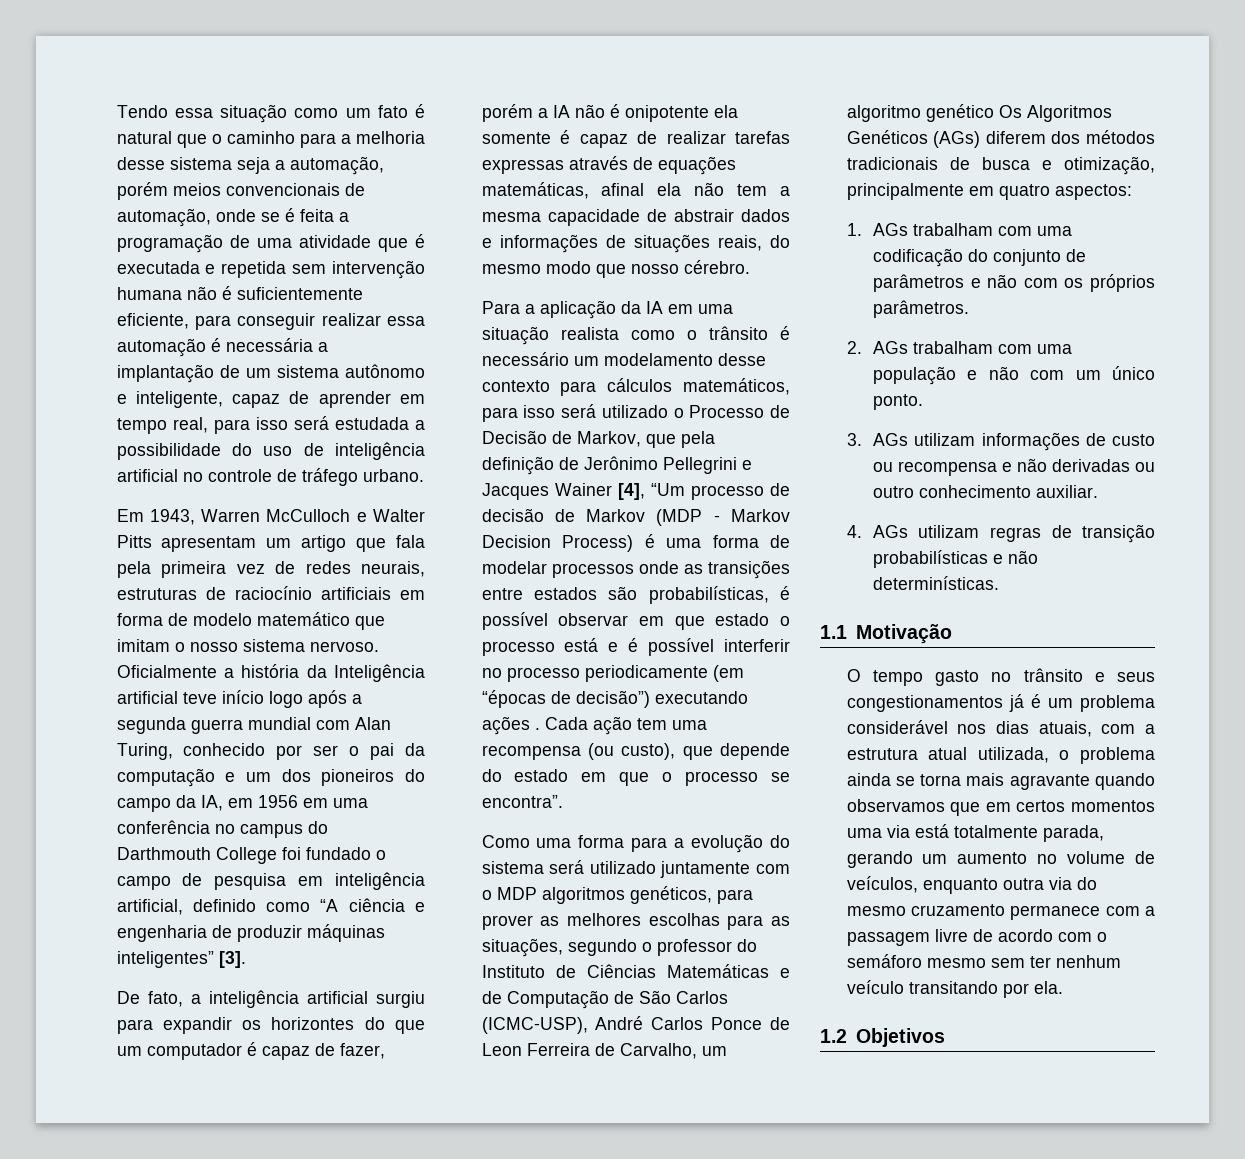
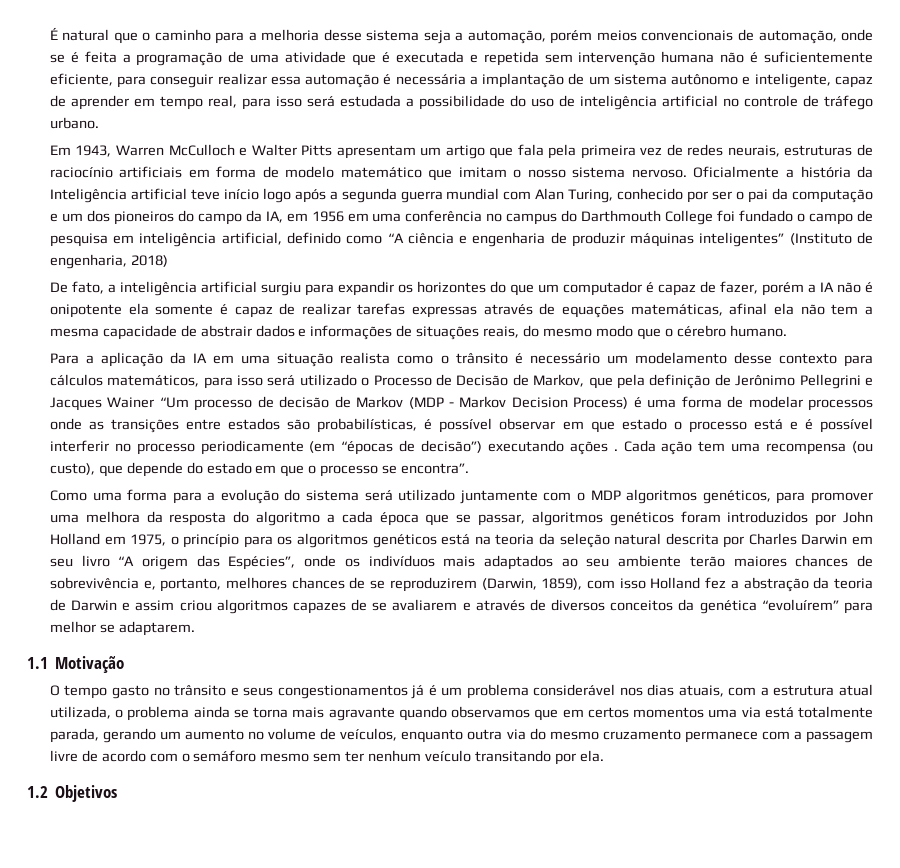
- Tendo essa situação como um fato é natural que o caminho para a melhoria desse sistema seja a automação, porém meios convencionais de automação, onde se é feita a programação de uma atividade que é executada e repetida sem intervenção humana não é suficientemente eficiente, para conseguir realizar essa automação é necessária a implantação de um sistema autônomo e inteligente, capaz de aprender em tempo real, para isso será estudada a possibilidade do uso de inteligência artificial no controle de tráfego urbano.
+ É natural que o caminho para a melhoria desse sistema seja a automação, porém meios convencionais de automação, onde se é feita a programação de uma atividade que é executada e repetida sem intervenção humana não é suficientemente eficiente, para conseguir realizar essa automação é necessária a implantação de um sistema autônomo e inteligente, capaz de aprender em tempo real, para isso será estudada a possibilidade do uso de inteligência artificial no controle de tráfego urbano.
- Oficialmente a história da Inteligência artificial teve início logo após a segunda guerra mundial com Alan Turing, conhecido por ser o pai da computação e um dos pioneiros do campo da IA, em 1956 em uma conferência no campus do Darthmouth College foi fundado o campo de pesquisa em inteligência artificial, definido como “A ciência e engenharia de produzir máquinas inteligentes” [3].
+ Oficialmente a história da Inteligência artificial teve início logo após a segunda guerra mundial com Alan Turing, conhecido por ser o pai da computação e um dos pioneiros do campo da IA, em 1956 em uma conferência no campus do Darthmouth College foi fundado o campo de pesquisa em inteligência artificial, definido como “A ciência e engenharia de produzir máquinas inteligentes” (Instituto de engenharia, 2018)
- De fato, a inteligência artificial surgiu para expandir os horizontes do que um computador é capaz de fazer, porém a IA não é onipotente ela somente é capaz de realizar tarefas expressas através de equações matemáticas, afinal ela não tem a mesma capacidade de abstrair dados e informações de situações reais, do mesmo modo que nosso cérebro.
+ De fato, a inteligência artificial surgiu para expandir os horizontes do que um computador é capaz de fazer, porém a IA não é onipotente ela somente é capaz de realizar tarefas expressas através de equações matemáticas, afinal ela não tem a mesma capacidade de abstrair dados e informações de situações reais, do mesmo modo que o cérebro humano.
- Para a aplicação da IA em uma situação realista como o trânsito é necessário um modelamento desse contexto para cálculos matemáticos, para isso será utilizado o Processo de Decisão de Markov, que pela definição de Jerônimo Pellegrini e Jacques Wainer [4], “Um processo de decisão de Markov (MDP - Markov Decision Process) é uma forma de modelar processos onde as transições entre estados são probabilísticas, é possível observar em que estado o processo está e é possível interferir no processo periodicamente (em “épocas de decisão”) executando ações .
+ Para a aplicação da IA em uma situação realista como o trânsito é necessário um modelamento desse contexto para cálculos matemáticos, para isso será utilizado o Processo de Decisão de Markov, que pela definição de Jerônimo Pellegrini e Jacques Wainer “Um processo de decisão de Markov (MDP - Markov Decision Process) é uma forma de modelar processos onde as transições entre estados são probabilísticas, é possível observar em que estado o processo está e é possível interferir no processo periodicamente (em “épocas de decisão”) executando ações .
- Como uma forma para a evolução do sistema será utilizado juntamente com o MDP algoritmos genéticos, para prover as melhores escolhas para as situações, segundo o professor do Instituto de Ciências Matemáticas e de Computação de São Carlos (ICMC-USP), André Carlos Ponce de Leon Ferreira de Carvalho, um algoritmo genético Os Algoritmos Genéticos (AGs) diferem dos métodos tradicionais de busca e otimização, principalmente em quatro aspectos:
- 1. AGs trabalham com uma codificação do conjunto de parâmetros e não com os próprios parâmetros.
- 2. AGs trabalham com uma população e não com um único ponto.
- 3. AGs utilizam informações de custo ou recompensa e não derivadas ou outro conhecimento auxiliar.
- 4. AGs utilizam regras de transição probabilísticas e não determinísticas.
+ Como uma forma para a evolução do sistema será utilizado juntamente com o MDP algoritmos genéticos, para promover uma melhora da resposta do algoritmo a cada época que se passar, algoritmos genéticos foram introduzidos por John Holland em 1975, o princípio para os algoritmos genéticos está na teoria da seleção natural descrita por Charles Darwin em seu livro “A origem das Espécies”, onde os indivíduos mais adaptados ao seu ambiente terão maiores chances de sobrevivência e, portanto, melhores chances de se reproduzirem (Darwin, 1859), com isso Holland fez a abstração da teoria de Darwin e assim criou algoritmos capazes de se avaliarem e através de diversos conceitos da genética “evoluírem” para melhor se adaptarem.

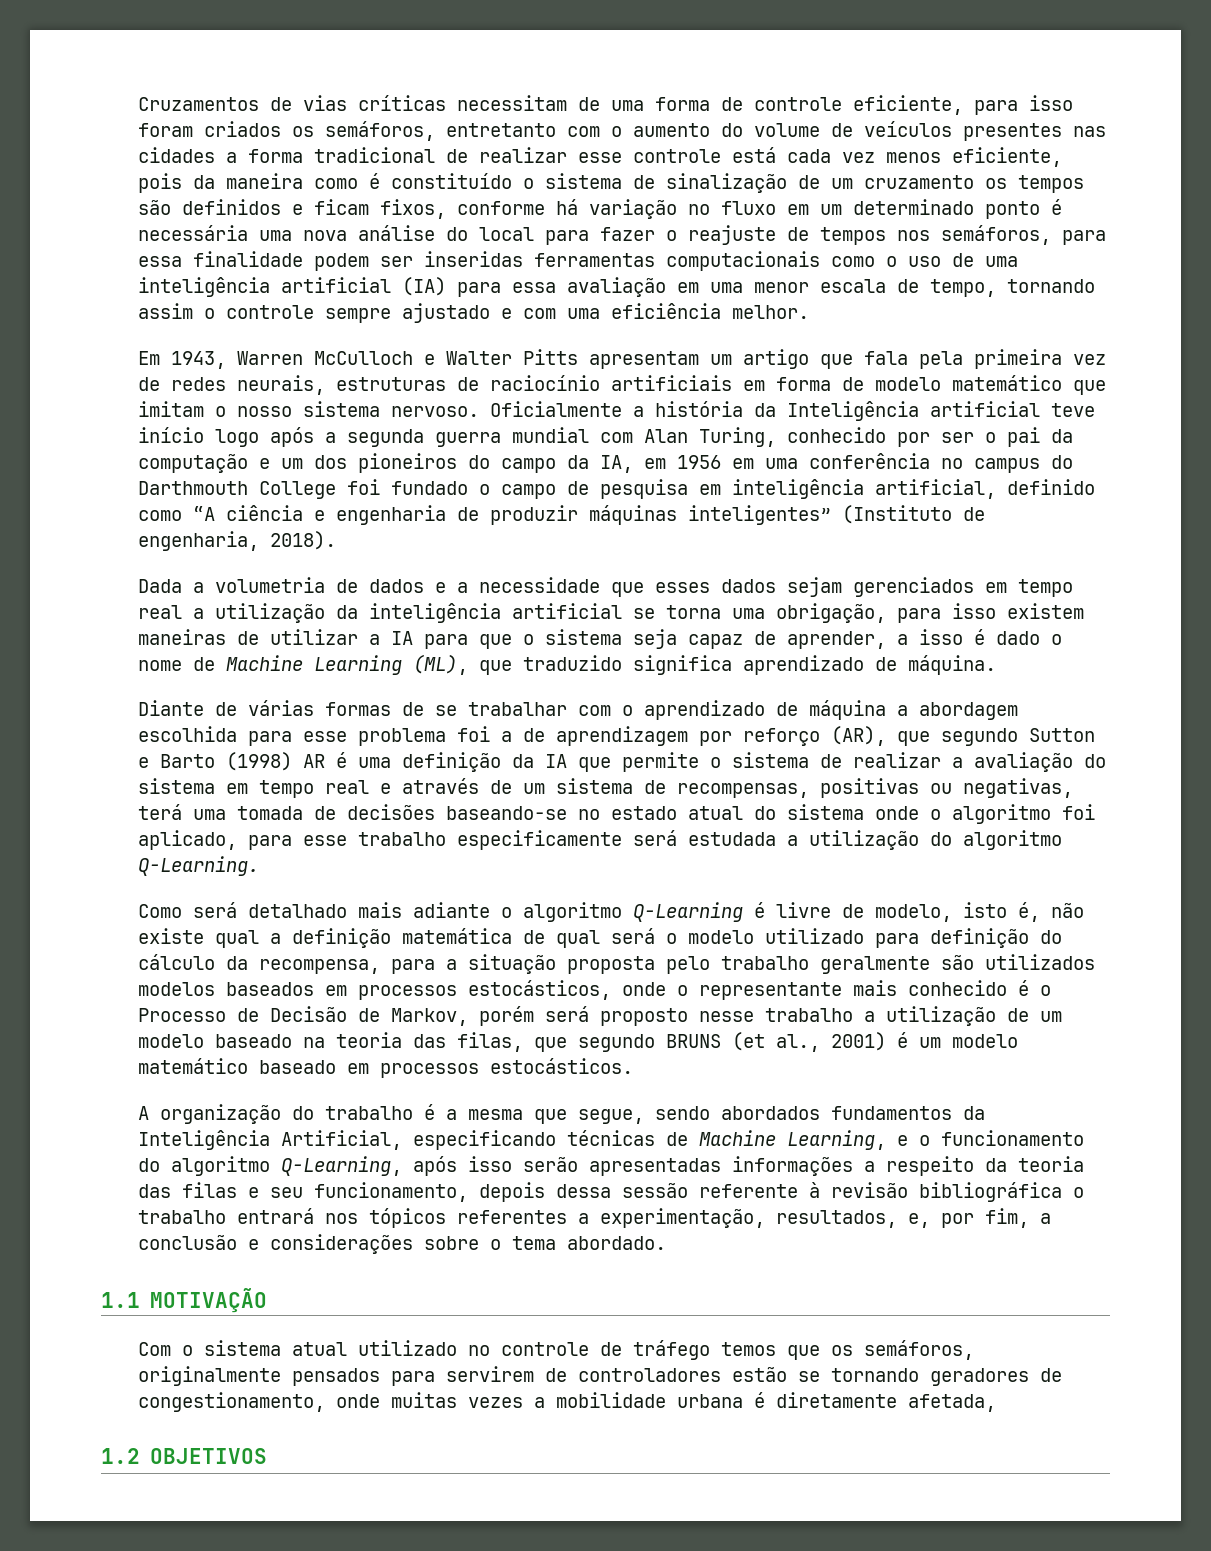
- É natural que o caminho para a melhoria desse sistema seja a automação, porém meios convencionais de automação, onde se é feita a programação de uma atividade que é executada e repetida sem intervenção humana não é suficientemente eficiente, para conseguir realizar essa automação é necessária a implantação de um sistema autônomo e inteligente, capaz de aprender em tempo real, para isso será estudada a possibilidade do uso de inteligência artificial no controle de tráfego urbano.
+ Cruzamentos de vias críticas necessitam de uma forma de controle eficiente, para isso foram criados os semáforos, entretanto com o aumento do volume de veículos presentes nas cidades a forma tradicional de realizar esse controle está cada vez menos eficiente, pois da maneira como é constituído o sistema de sinalização de um cruzamento os tempos são definidos e ficam fixos, conforme há variação no fluxo em um determinado ponto é necessária uma nova análise do local para fazer o reajuste de tempos nos semáforos, para essa finalidade podem ser inseridas ferramentas computacionais como o uso de uma inteligência artificial (IA) para essa avaliação em uma menor escala de tempo, tornando assim o controle sempre ajustado e com uma eficiência melhor.
- Oficialmente a história da Inteligência artificial teve início logo após a segunda guerra mundial com Alan Turing, conhecido por ser o pai da computação e um dos pioneiros do campo da IA, em 1956 em uma conferência no campus do Darthmouth College foi fundado o campo de pesquisa em inteligência artificial, definido como “A ciência e engenharia de produzir máquinas inteligentes” (Instituto de engenharia, 2018)
- De fato, a inteligência artificial surgiu para expandir os horizontes do que um computador é capaz de fazer, porém a IA não é onipotente ela somente é capaz de realizar tarefas expressas através de equações matemáticas, afinal ela não tem a mesma capacidade de abstrair dados e informações de situações reais, do mesmo modo que o cérebro humano.
- Para a aplicação da IA em uma situação realista como o trânsito é necessário um modelamento desse contexto para cálculos matemáticos, para isso será utilizado o Processo de Decisão de Markov, que pela definição de Jerônimo Pellegrini e Jacques Wainer “Um processo de decisão de Markov (MDP - Markov Decision Process) é uma forma de modelar processos onde as transições entre estados são probabilísticas, é possível observar em que estado o processo está e é possível interferir no processo periodicamente (em “épocas de decisão”) executando ações . Cada ação tem uma recompensa (ou custo), que depende do estado em que o processo se encontra”.
- Como uma forma para a evolução do sistema será utilizado juntamente com o MDP algoritmos genéticos, para promover uma melhora da resposta do algoritmo a cada época que se passar, algoritmos genéticos foram introduzidos por John Holland em 1975, o princípio para os algoritmos genéticos está na teoria da seleção natural descrita por Charles Darwin em seu livro “A origem das Espécies”, onde os indivíduos mais adaptados ao seu ambiente terão maiores chances de sobrevivência e, portanto, melhores chances de se reproduzirem (Darwin, 1859), com isso Holland fez a abstração da teoria de Darwin e assim criou algoritmos capazes de se avaliarem e através de diversos conceitos da genética “evoluírem” para melhor se adaptarem.
- 1.1 Motivação
- O tempo gasto no trânsito e seus congestionamentos já é um problema considerável nos dias atuais, com a estrutura atual utilizada, o problema ainda se torna mais agravante quando observamos que em certos momentos uma via está totalmente parada, gerando um aumento no volume de veículos, enquanto outra via do mesmo cruzamento permanece com a passagem livre de acordo com o semáforo mesmo sem ter nenhum veículo transitando por ela.
+ Oficialmente a história da Inteligência artificial teve início logo após a segunda guerra mundial com Alan Turing, conhecido por ser o pai da computação e um dos pioneiros do campo da IA, em 1956 em uma conferência no campus do Darthmouth College foi fundado o campo de pesquisa em inteligência artificial, definido como “A ciência e engenharia de produzir máquinas inteligentes” (Instituto de engenharia, 2018).
+ Dada a volumetria de dados e a necessidade que esses dados sejam gerenciados em tempo real a utilização da inteligência artificial se torna uma obrigação, para isso existem maneiras de utilizar a IA para que o sistema seja capaz de aprender, a isso é dado o nome de Machine Learning (ML), que traduzido significa aprendizado de máquina.
+ Diante de várias formas de se trabalhar com o aprendizado de máquina a abordagem escolhida para esse problema foi a de aprendizagem por reforço (AR), que segundo Sutton e Barto (1998) AR é uma definição da IA que permite o sistema de realizar a avaliação do sistema em tempo real e através de um sistema de recompensas, positivas ou negativas, terá uma tomada de decisões baseando-se no estado atual do sistema onde o algoritmo foi aplicado, para esse trabalho especificamente será estudada a utilização do algoritmo Q-Learning.
+ Como será detalhado mais adiante o algoritmo Q-Learning é livre de modelo, isto é, não existe qual a definição matemática de qual será o modelo utilizado para definição do cálculo da recompensa, para a situação proposta pelo trabalho geralmente são utilizados modelos baseados em processos estocásticos, onde o representante mais conhecido é o Processo de Decisão de Markov, porém será proposto nesse trabalho a utilização de um modelo baseado na teoria das filas, que segundo BRUNS (et al., 2001) é um modelo matemático baseado em processos estocásticos.
+ A organização do trabalho é a mesma que segue, sendo abordados fundamentos da Inteligência Artificial, especificando técnicas de Machine Learning, e o funcionamento do algoritmo Q-Learning, após isso serão apresentadas informações a respeito da teoria das filas e seu funcionamento, depois dessa sessão referente à revisão bibliográfica o trabalho entrará nos tópicos referentes a experimentação, resultados, e, por fim, a conclusão e considerações sobre o tema abordado.
+ 1.1 MOTIVAÇÃO
+ Com o sistema atual utilizado no controle de tráfego temos que os semáforos, originalmente pensados para servirem de controladores estão se tornando geradores de congestionamento, onde muitas vezes a mobilidade urbana é diretamente afetada,
- 1.2 Objetivos
+ 1.2 OBJETIVOS

